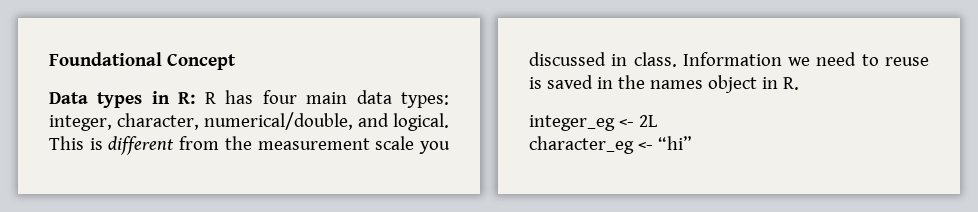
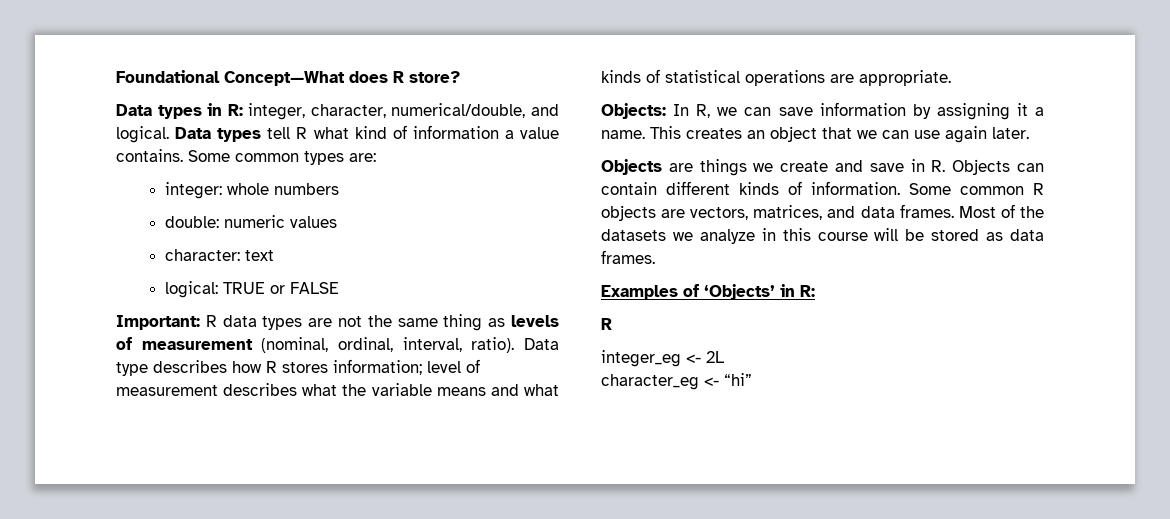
- Foundational Concept
+ Foundational Concept—What does R store?
- Data types in R: R has four main data types: integer, character, numerical/double, and logical.
+ Data types in R: integer, character, numerical/double, and logical.
- This is different from the measurement scale you discussed in class. Information we need to reuse is saved in the names object in R.
+ Data types tell R what kind of information a value contains. Some common types are:
+ integer: whole numbers
+ double: numeric values
+ character: text
+ logical: TRUE or FALSE
+ Important: R data types are not the same thing as levels of measurement (nominal, ordinal, interval, ratio). Data type describes how R stores information; level of measurement describes what the variable means and what kinds of statistical operations are appropriate.
+ Objects: In R, we can save information by assigning it a name. This creates an object that we can use again later.
+ Objects are things we create and save in R. Objects can contain different kinds of information. Some common R objects are vectors, matrices, and data frames. Most of the datasets we analyze in this course will be stored as data frames.
+ Examples of ‘Objects’ in R:
+ R

